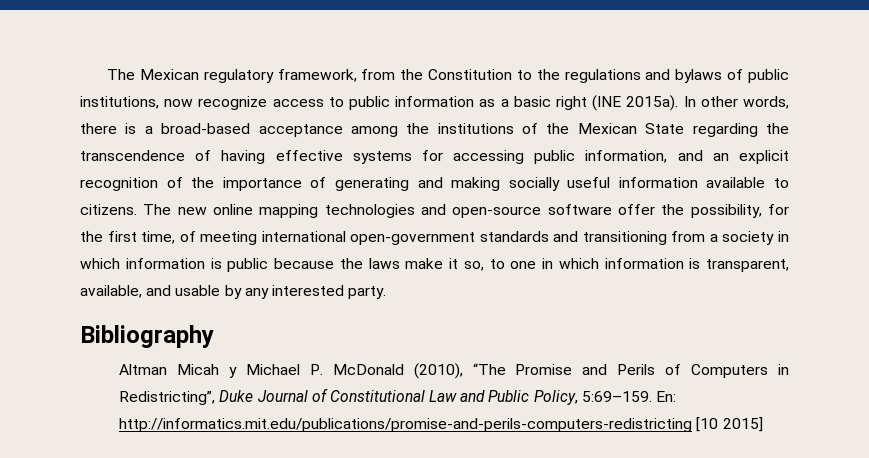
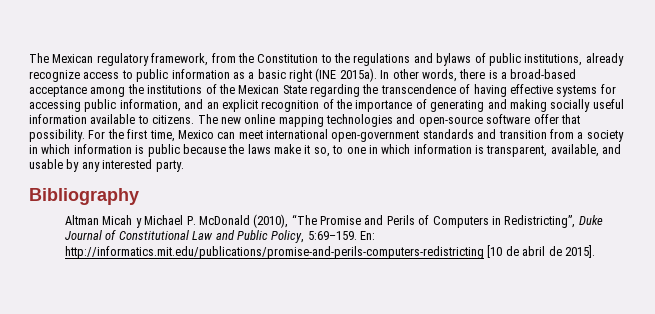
- The Mexican regulatory framework, from the Constitution to the regulations and bylaws of public institutions, now recognize access to public information as a basic right (INE 2015a).
+ The Mexican regulatory framework, from the Constitution to the regulations and bylaws of public institutions, already recognize access to public information as a basic right (INE 2015a).
- The new online mapping technologies and open-source software offer the possibility, for the first time, of meeting international open-government standards and transitioning from a society in which information is public because the laws make it so, to one in which information is transparent, available, and usable by any interested party.
+ The new online mapping technologies and open-source software offer that possibility. For the first time, Mexico can meet international open-government standards and transition from a society in which information is public because the laws make it so, to one in which information is transparent, available, and usable by any interested party.
- En: http://informatics.mit.edu/publications/promise-and-perils-computers-redistricting [10 2015]
+ En: http://informatics.mit.edu/publications/promise-and-perils-computers-redistricting [10 de abril de 2015].

